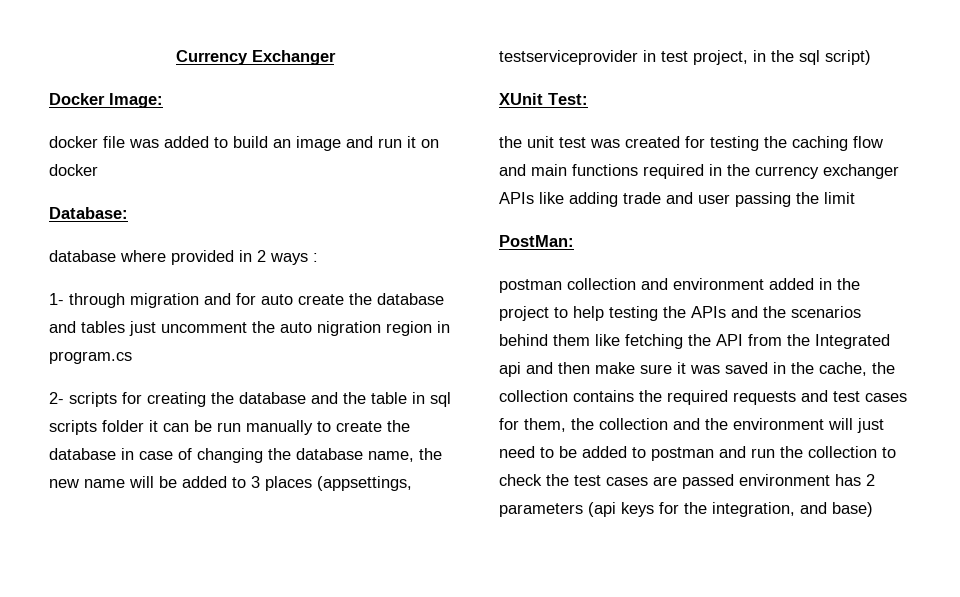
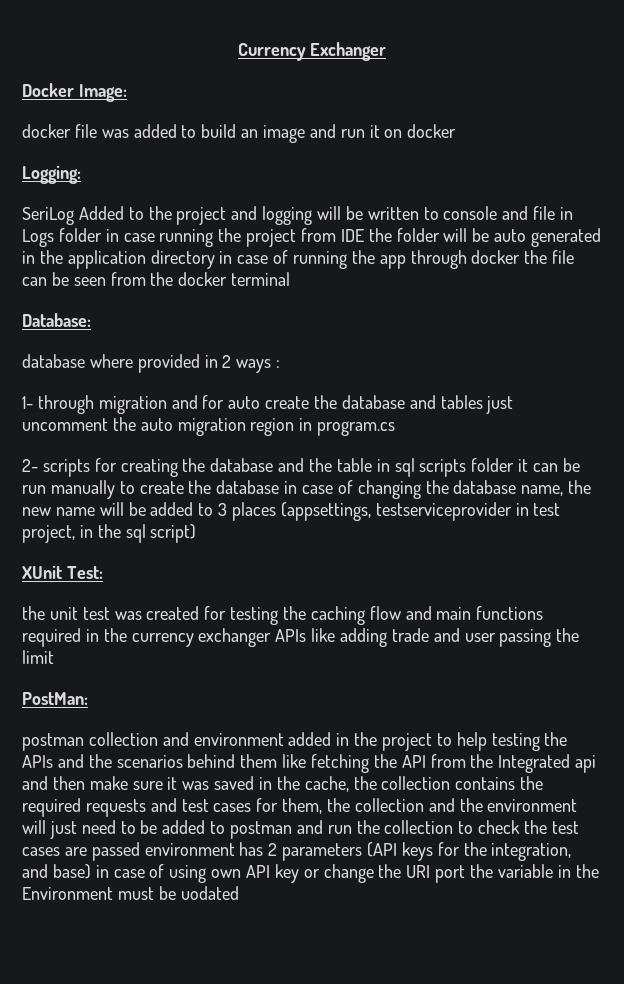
+ Logging:
+ SeriLog Added to the project and logging will be written to console and file in Logs folder in case running the project from IDE the folder will be auto generated in the application directory in case of running the app through docker the file can be seen from the docker terminal
- 1- through migration and for auto create the database and tables just uncomment the auto nigration region in program.cs
+ 1- through migration and for auto create the database and tables just uncomment the auto migration region in program.cs
- postman collection and environment added in the project to help testing the APIs and the scenarios behind them like fetching the API from the Integrated api and then make sure it was saved in the cache, the collection contains the required requests and test cases for them, the collection and the environment will just need to be added to postman and run the collection to check the test cases are passed environment has 2 parameters (api keys for the integration, and base)
+ postman collection and environment added in the project to help testing the APIs and the scenarios behind them like fetching the API from the Integrated api and then make sure it was saved in the cache, the collection contains the required requests and test cases for them, the collection and the environment will just need to be added to postman and run the collection to check the test cases are passed environment has 2 parameters (API keys for the integration, and base) in case of using own API key or change the URI port the variable in the Environment must be uodated

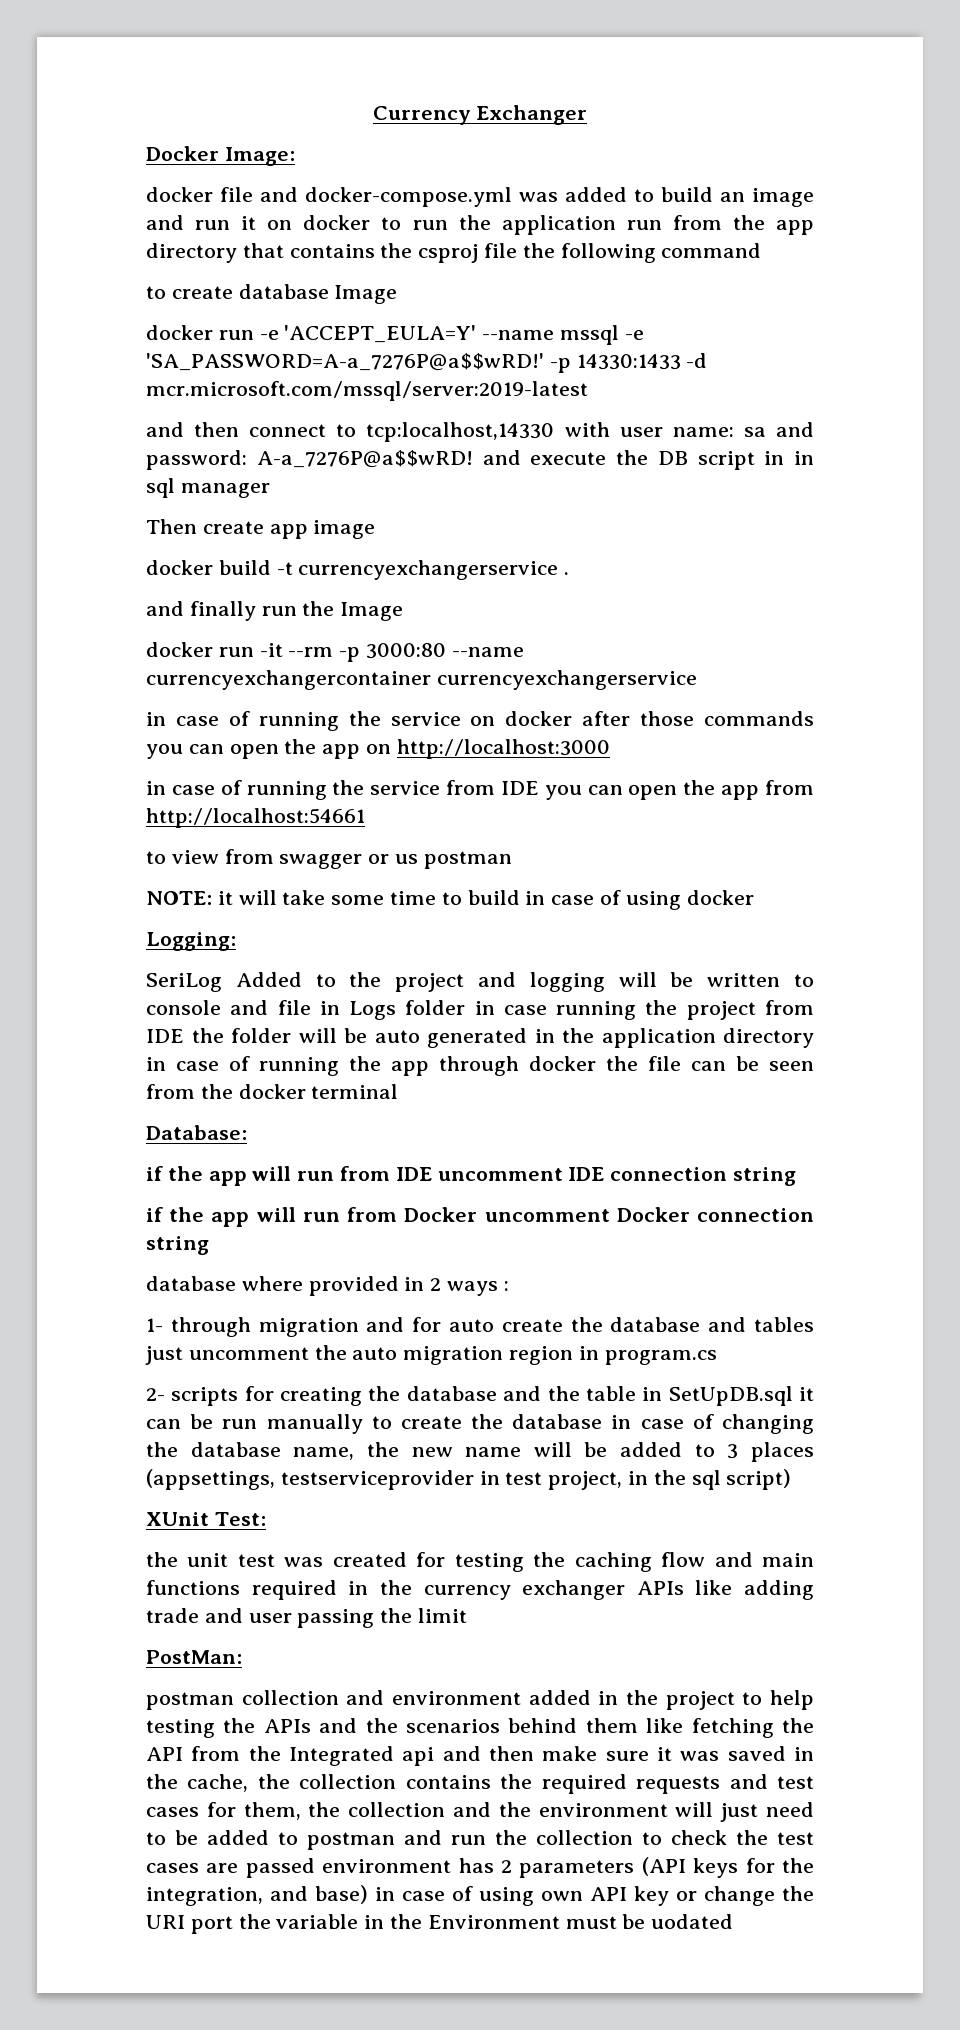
- docker file was added to build an image and run it on docker
+ docker file and docker-compose.yml was added to build an image and run it on docker to run the application run from the app directory that contains the csproj file the following command
+ to create database Image
+ docker run -e 'ACCEPT_EULA=Y' --name mssql -e 'SA_PASSWORD=A-a_7276P@a$$wRD!' -p 14330:1433 -d mcr.microsoft.com/mssql/server:2019-latest
+ and then connect to tcp:localhost,14330 with user name: sa and password: A-a_7276P@a$$wRD! and execute the DB script in in sql manager
+ Then create app image
+ docker build -t currencyexchangerservice .
+ and finally run the Image
+ docker run -it --rm -p 3000:80 --name currencyexchangercontainer currencyexchangerservice
+ in case of running the service on docker after those commands you can open the app on http://localhost:3000
+ in case of running the service from IDE you can open the app from http://localhost:54661
+ to view from swagger or us postman
+ NOTE: it will take some time to build in case of using docker
+ if the app will run from IDE uncomment IDE connection string
+ if the app will run from Docker uncomment Docker connection string
- 2- scripts for creating the database and the table in sql scripts folder it can be run manually to create the database in case of changing the database name, the new name will be added to 3 places (appsettings, testserviceprovider in test project, in the sql script)
+ 2- scripts for creating the database and the table in SetUpDB.sql it can be run manually to create the database in case of changing the database name, the new name will be added to 3 places (appsettings, testserviceprovider in test project, in the sql script)

